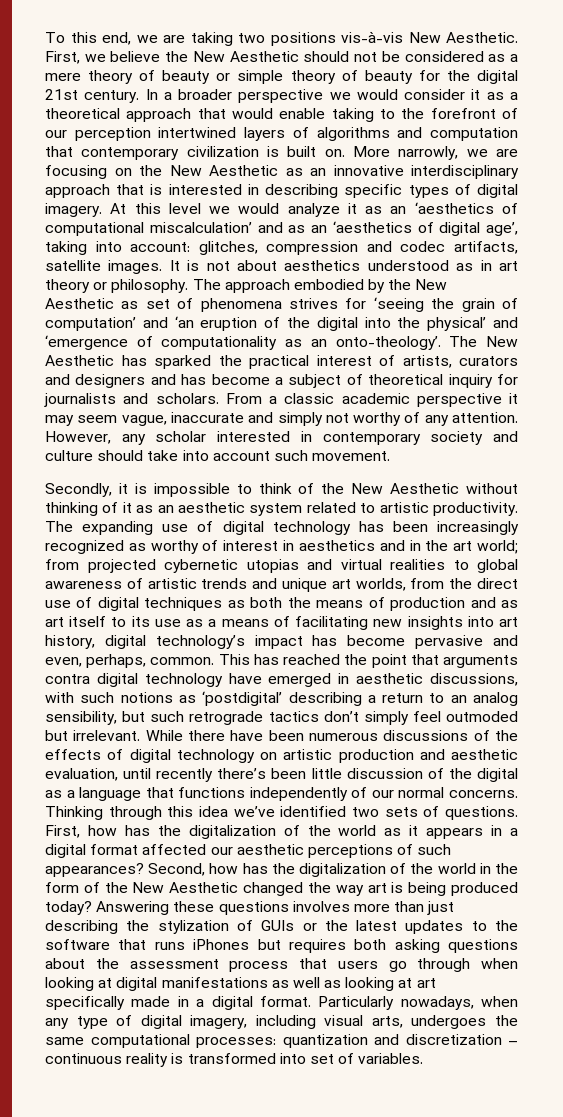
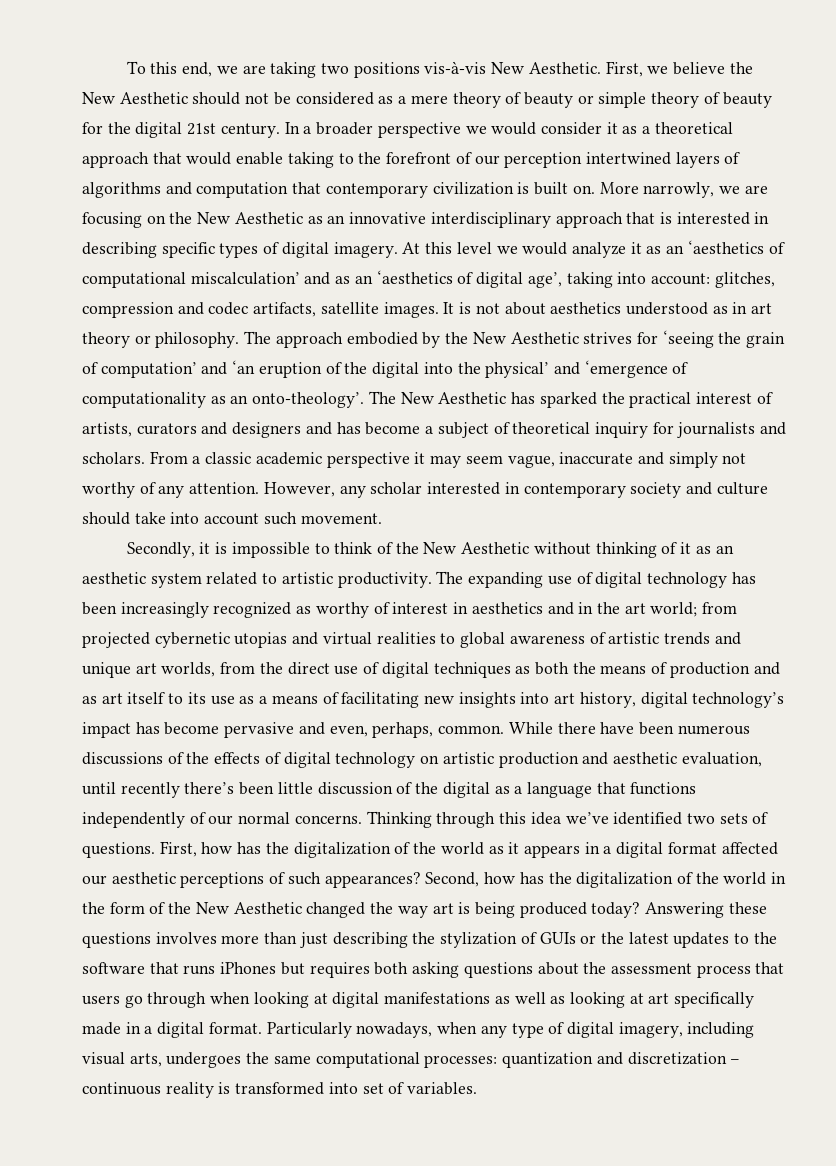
- The approach embodied by the New Aesthetic as set of phenomena strives for ‘seeing the grain of computation’ and ‘an eruption of the digital into the physical’ and ‘emergence of computationality as an onto-theology’.
+ The approach embodied by the New Aesthetic strives for ‘seeing the grain of computation’ and ‘an eruption of the digital into the physical’ and ‘emergence of computationality as an onto-theology’.
- This has reached the point that arguments contra digital technology have emerged in aesthetic discussions, with such notions as ‘postdigital’ describing a return to an analog sensibility, but such retrograde tactics don’t simply feel outmoded but irrelevant.

